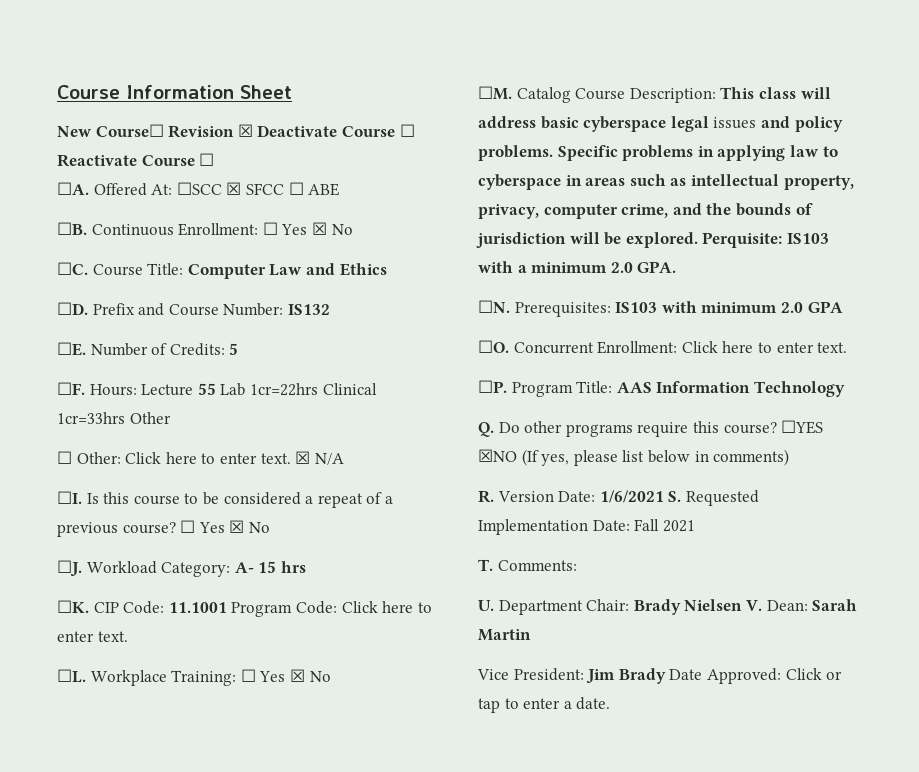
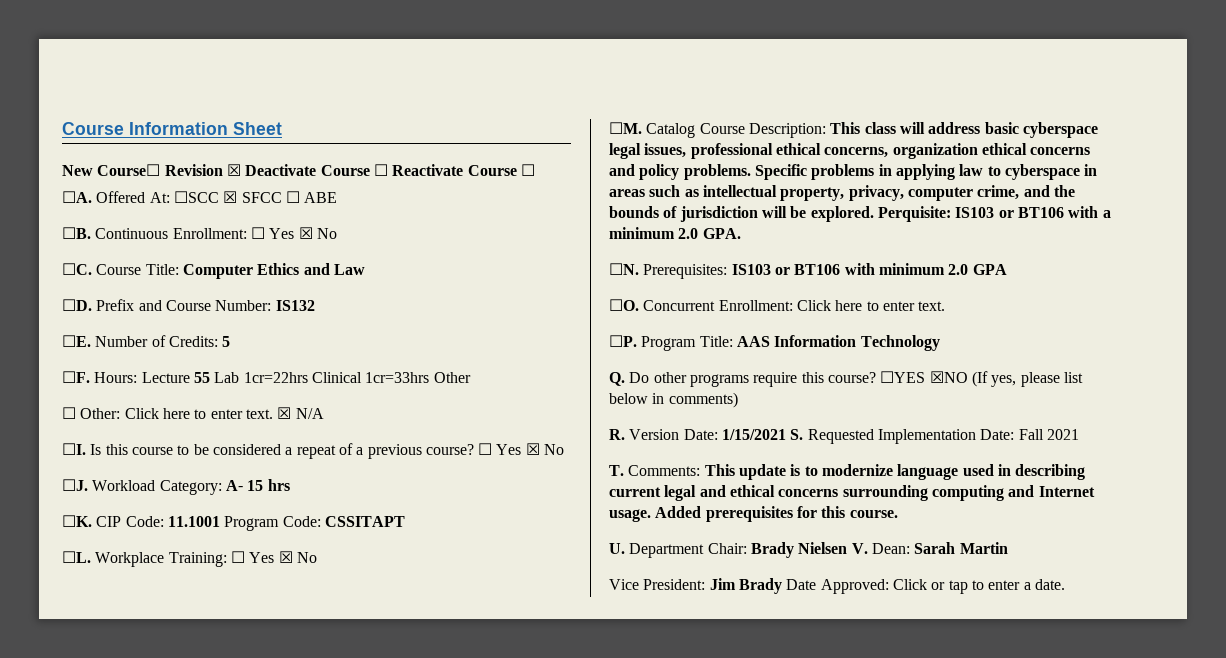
- Course Title: Computer Law and Ethics
+ Course Title: Computer Ethics and Law
- CIP Code: 11.1001 Program Code: Click here to enter text.
+ CIP Code: 11.1001 Program Code: CSSITAPT
- Catalog Course Description: This class will address basic cyberspace legal issues and policy problems.
+ Catalog Course Description: This class will address basic cyberspace legal issues, professional ethical concerns, organization ethical concerns and policy problems.
- Perquisite: IS103 with a minimum 2.0 GPA.
+ Perquisite: IS103 or BT106 with a minimum 2.0 GPA.
- Prerequisites: IS103 with minimum 2.0 GPA
+ Prerequisites: IS103 or BT106 with minimum 2.0 GPA
- R. Version Date: 1/6/2021 S. Requested Implementation Date: Fall 2021
+ R. Version Date: 1/15/2021 S. Requested Implementation Date: Fall 2021
- T. Comments:
+ T. Comments: This update is to modernize language used in describing current legal and ethical concerns surrounding computing and Internet usage. Added prerequisites for this course.

